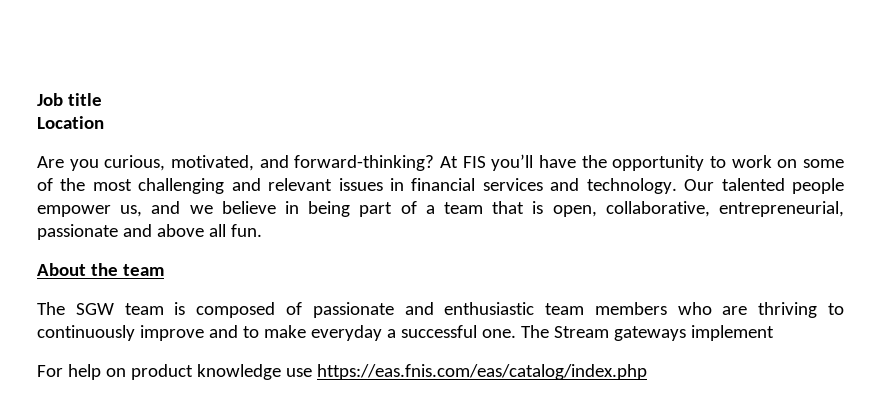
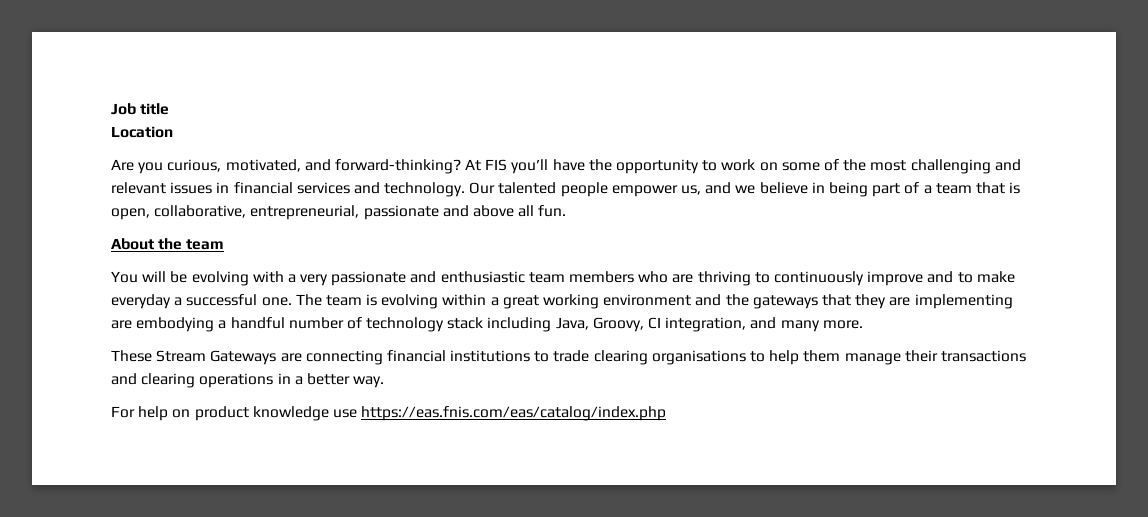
- The SGW team is composed of passionate and enthusiastic team members who are thriving to continuously improve and to make everyday a successful one.
+ You will be evolving with a very passionate and enthusiastic team members who are thriving to continuously improve and to make everyday a successful one.
- The Stream gateways implement
+ The team is evolving within a great working environment and the gateways that they are implementing are embodying a handful number of technology stack including Java, Groovy, CI integration, and many more.
+ These Stream Gateways are connecting financial institutions to trade clearing organisations to help them manage their transactions and clearing operations in a better way.

